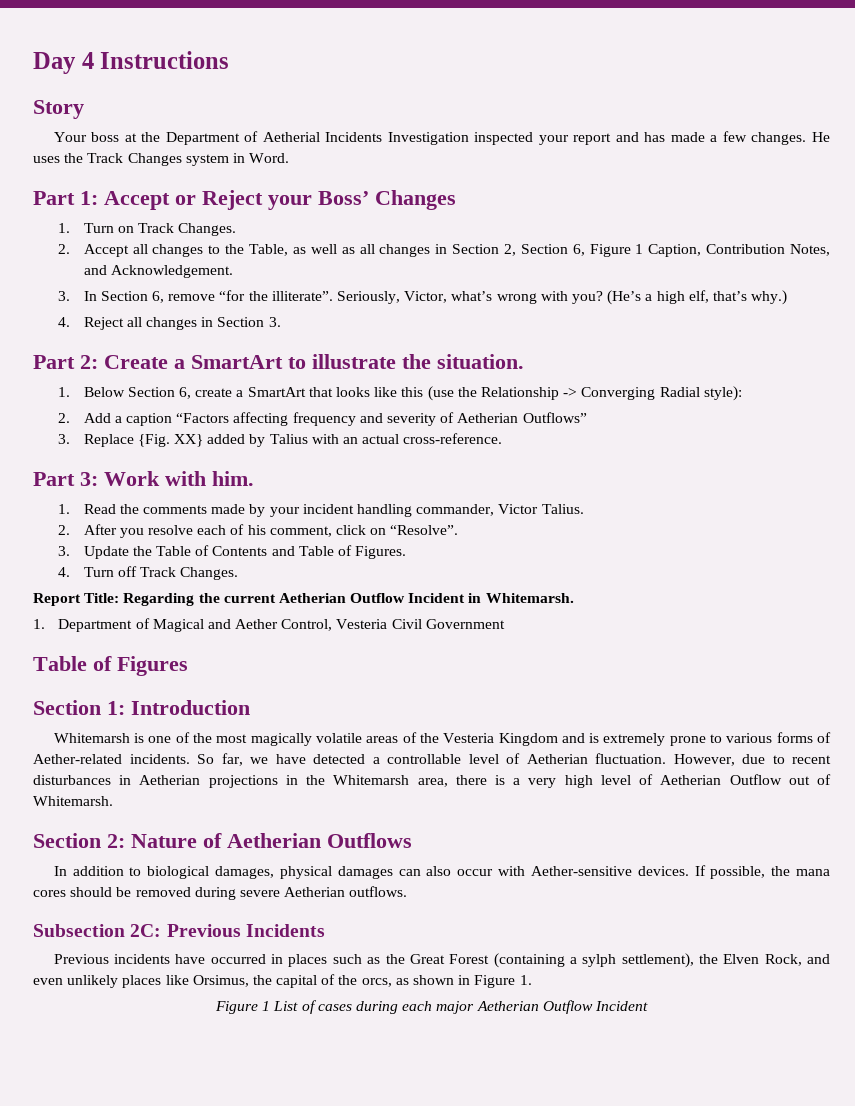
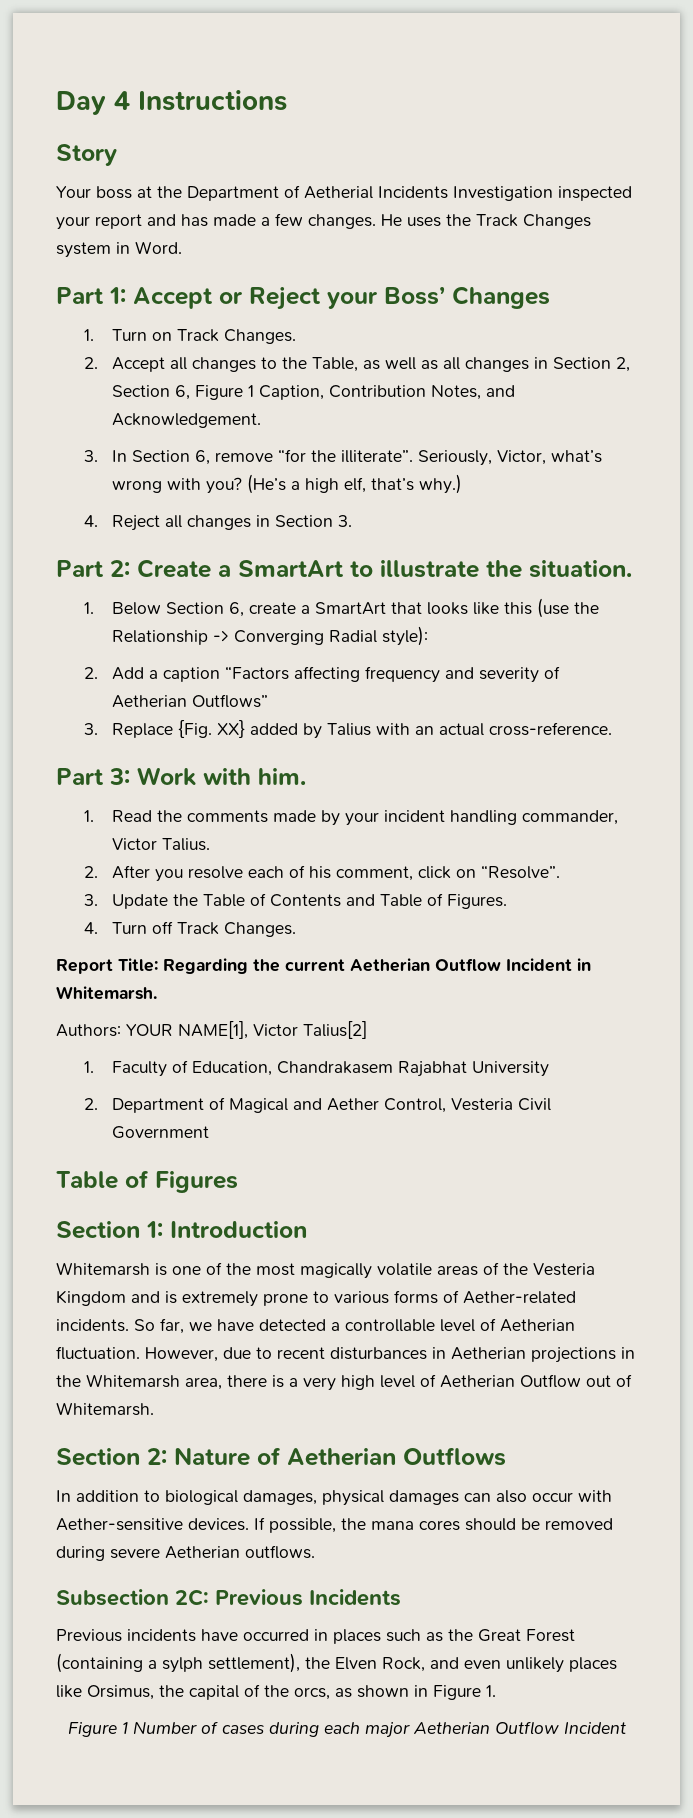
- 1. Department of Magical and Aether Control, Vesteria Civil Government
+ Authors: YOUR NAME[1], Victor Talius[2]
+ 1. Faculty of Education, Chandrakasem Rajabhat University
+ 2. Department of Magical and Aether Control, Vesteria Civil Government
- Figure 1 List of cases during each major Aetherian Outflow Incident
+ Figure 1 Number of cases during each major Aetherian Outflow Incident

